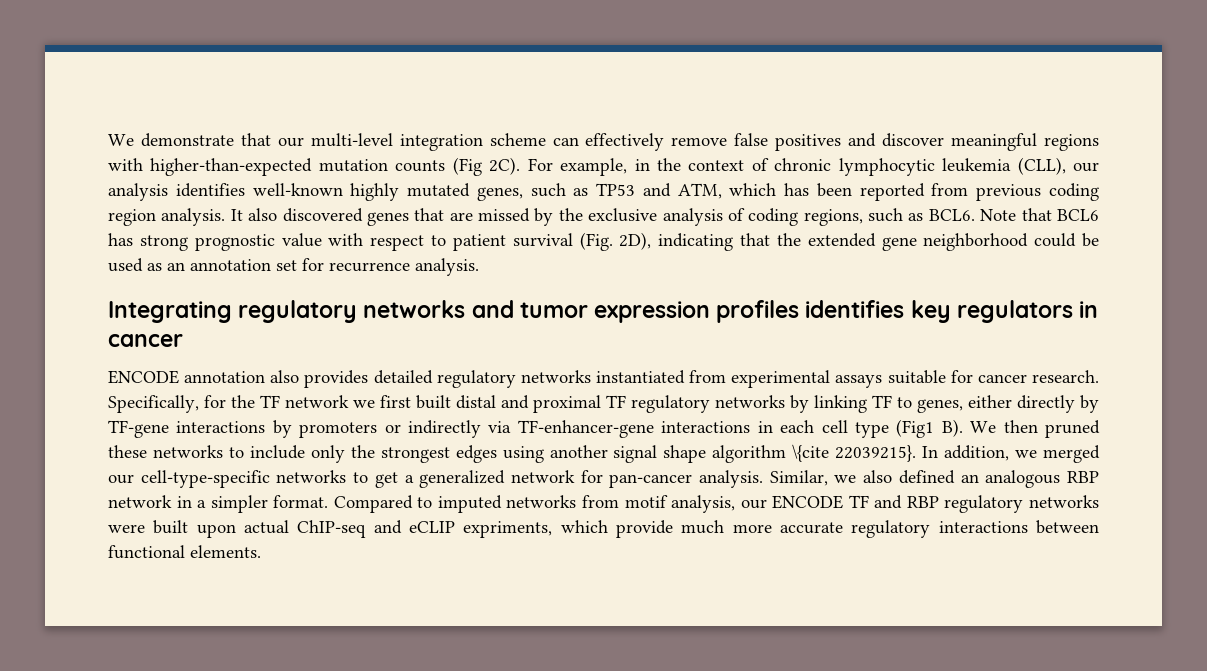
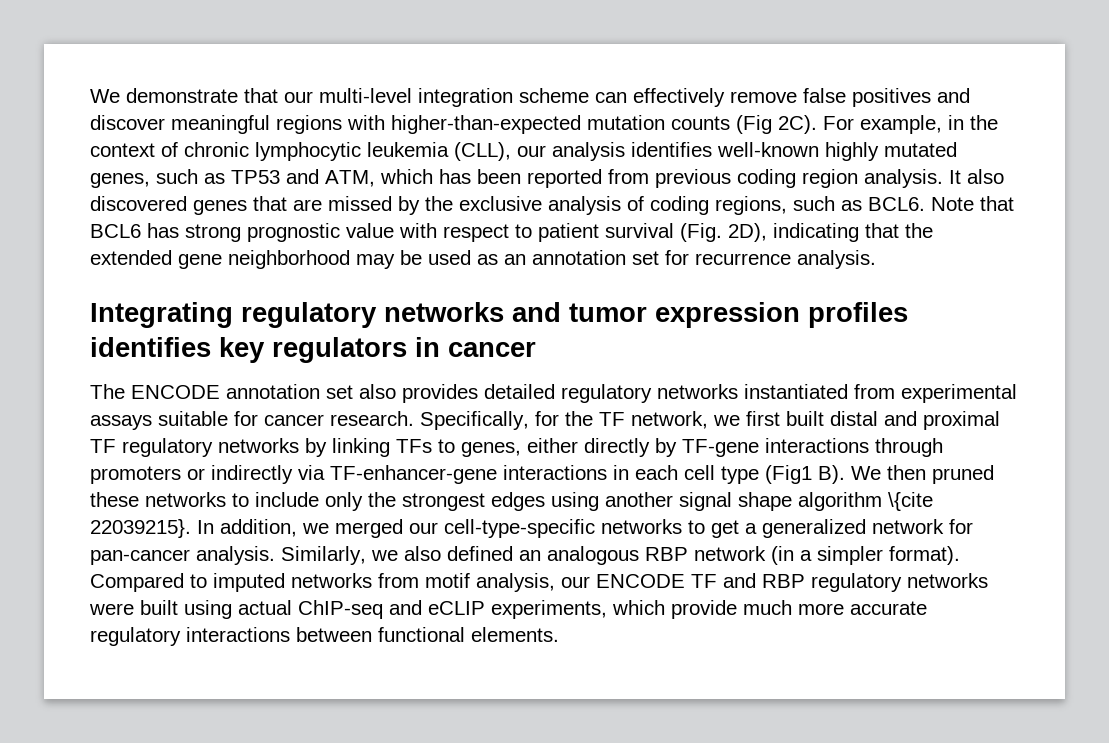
- Note that BCL6 has strong prognostic value with respect to patient survival (Fig. 2D), indicating that the extended gene neighborhood could be used as an annotation set for recurrence analysis.
+ Note that BCL6 has strong prognostic value with respect to patient survival (Fig. 2D), indicating that the extended gene neighborhood may be used as an annotation set for recurrence analysis.
- ENCODE annotation also provides detailed regulatory networks instantiated from experimental assays suitable for cancer research.
+ The ENCODE annotation set also provides detailed regulatory networks instantiated from experimental assays suitable for cancer research.
- Specifically, for the TF network we first built distal and proximal TF regulatory networks by linking TF to genes, either directly by TF-gene interactions by promoters or indirectly via TF-enhancer-gene interactions in each cell type (Fig1 B). We then pruned these networks to include only the strongest edges using another signal shape algorithm \{cite 22039215}.
+ Specifically, for the TF network, we first built distal and proximal TF regulatory networks by linking TFs to genes, either directly by TF-gene interactions through promoters or indirectly via TF-enhancer-gene interactions in each cell type (Fig1 B). We then pruned these networks to include only the strongest edges using another signal shape algorithm \{cite 22039215}.
- Similar, we also defined an analogous RBP network in a simpler format.
+ Similarly, we also defined an analogous RBP network (in a simpler format).
- Compared to imputed networks from motif analysis, our ENCODE TF and RBP regulatory networks were built upon actual ChIP-seq and eCLIP expriments, which provide much more accurate regulatory interactions between functional elements.
+ Compared to imputed networks from motif analysis, our ENCODE TF and RBP regulatory networks were built using actual ChIP-seq and eCLIP experiments, which provide much more accurate regulatory interactions between functional elements.

